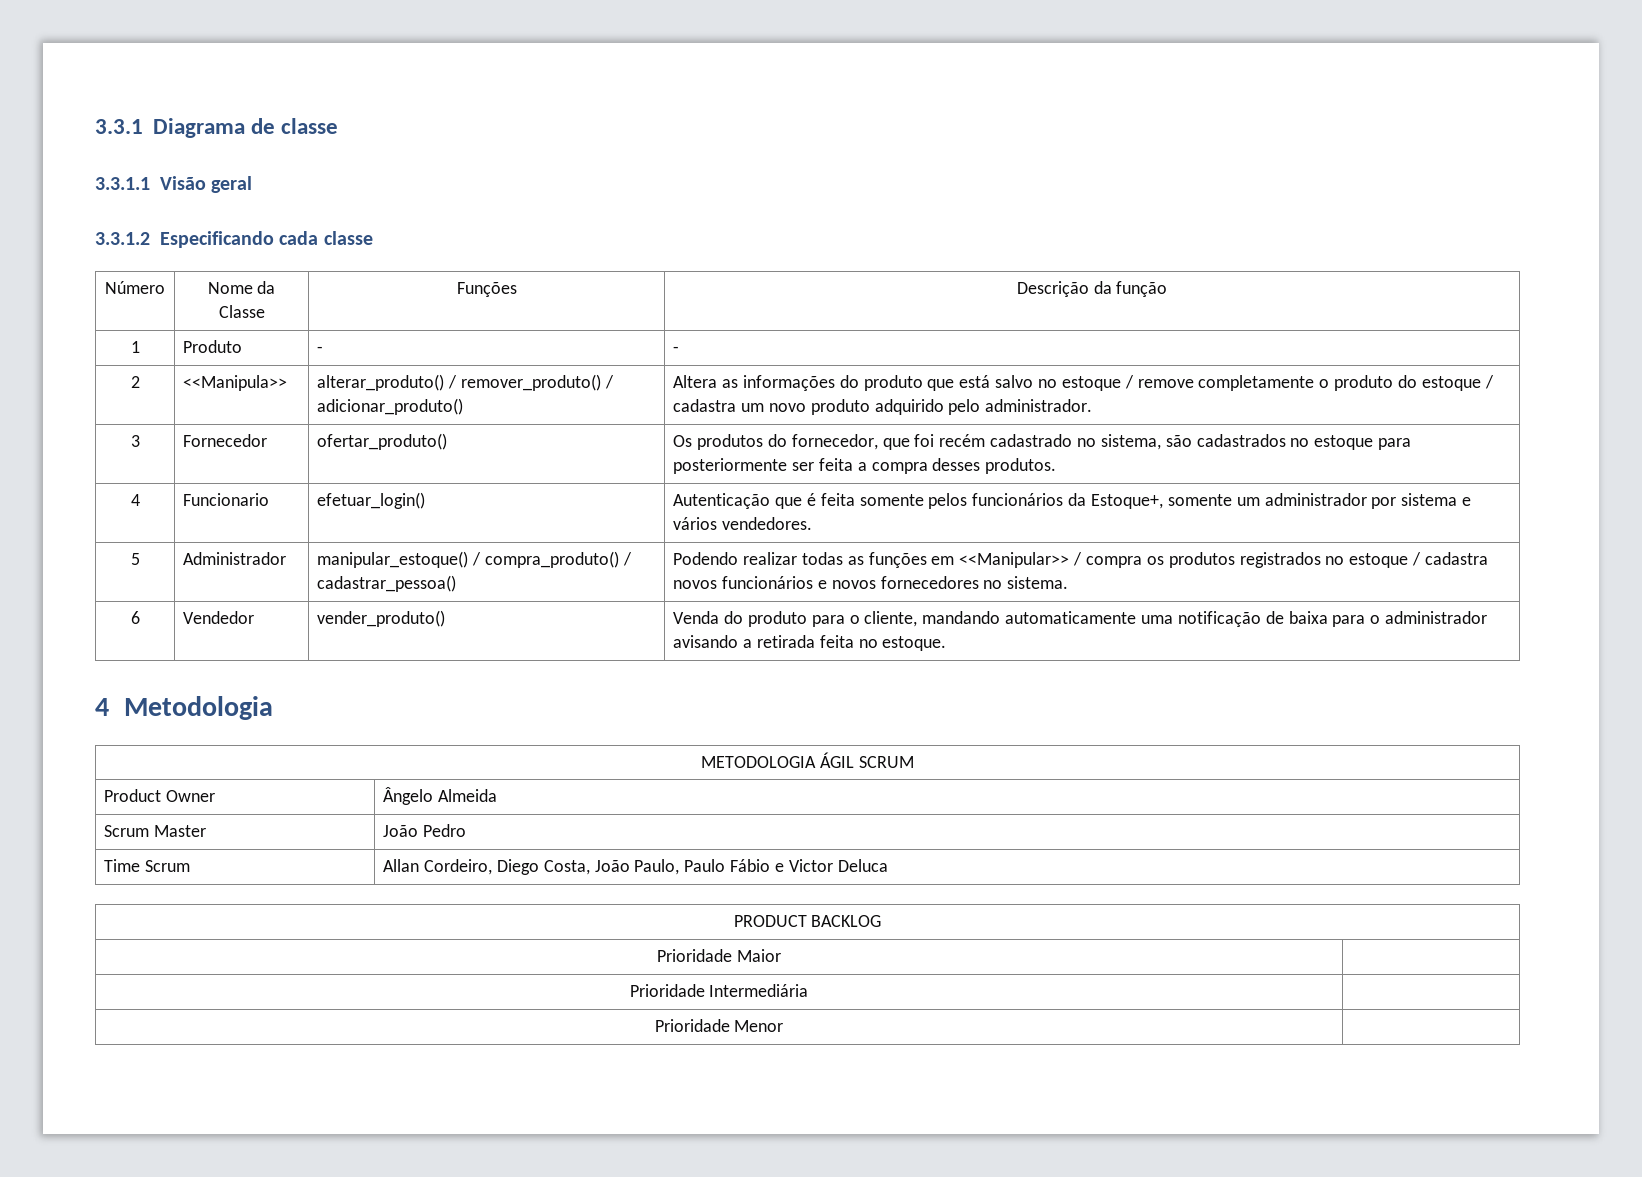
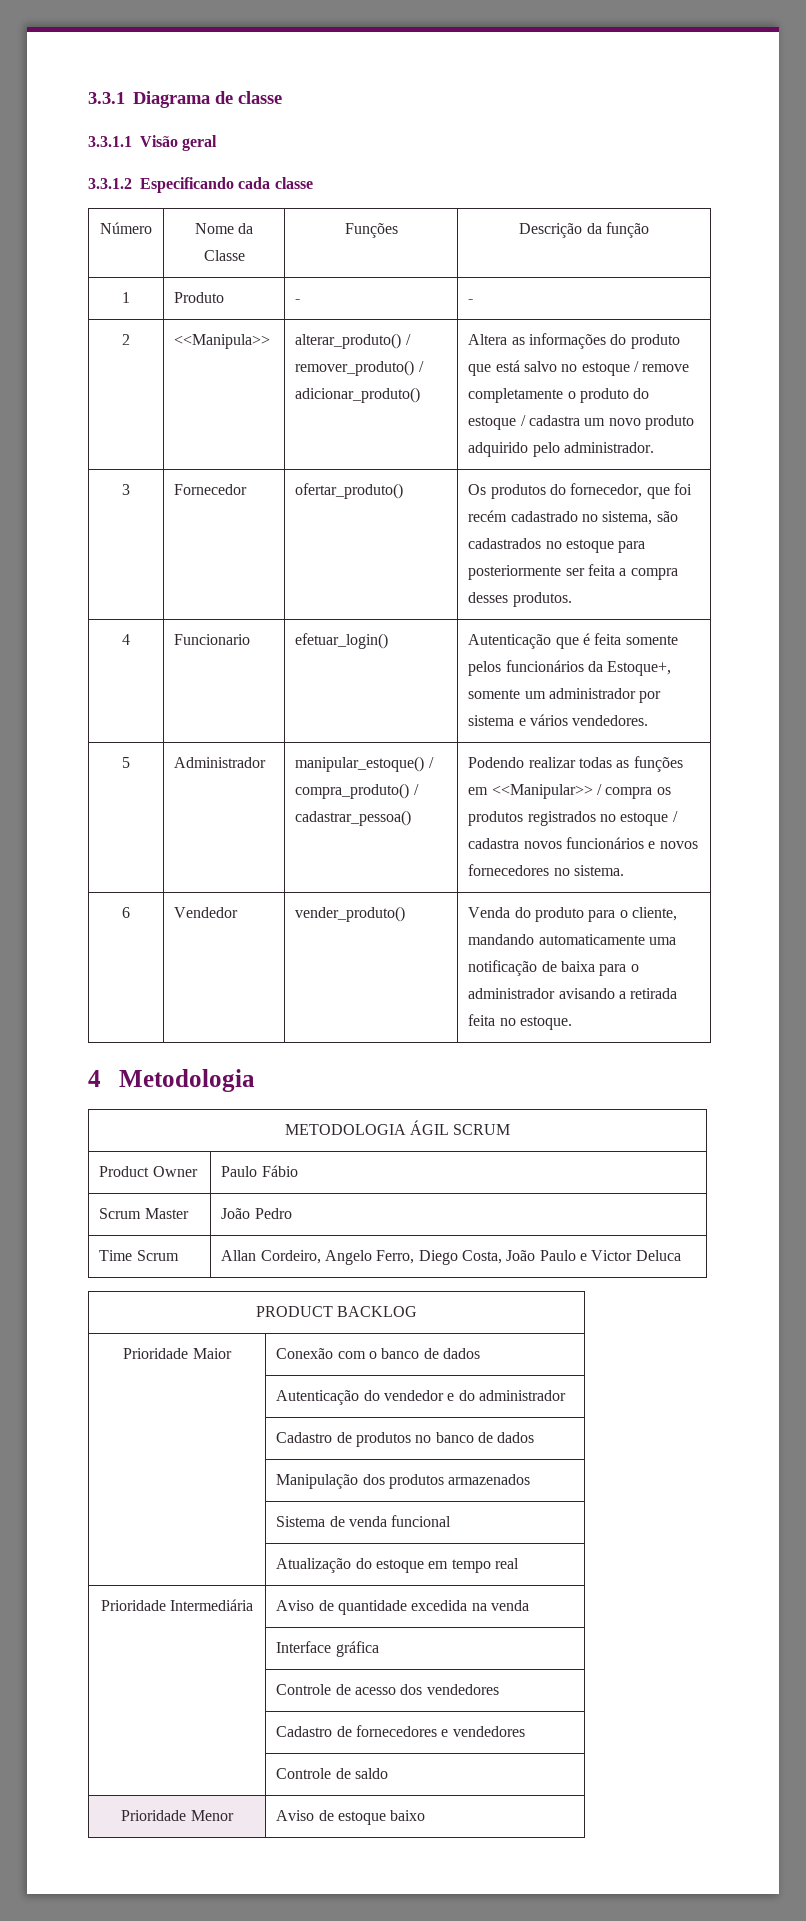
- Product Owner | Ângelo Almeida
+ Product Owner | Paulo Fábio
- Time Scrum | Allan Cordeiro, Diego Costa, João Paulo, Paulo Fábio e Victor Deluca
+ Time Scrum | Allan Cordeiro, Angelo Ferro, Diego Costa, João Paulo e Victor Deluca
- Prioridade Maior |
- Prioridade Intermediária |
- Prioridade Menor |
+ Prioridade Maior | Conexão com o banco de dados
+ | Autenticação do vendedor e do administrador
+ | Cadastro de produtos no banco de dados
+ | Manipulação dos produtos armazenados
+ | Sistema de venda funcional
+ | Atualização do estoque em tempo real
+ Prioridade Intermediária | Aviso de quantidade excedida na venda
+ | Interface gráfica
+ | Controle de acesso dos vendedores
+ | Cadastro de fornecedores e vendedores
+ | Controle de saldo
+ Prioridade Menor | Aviso de estoque baixo

